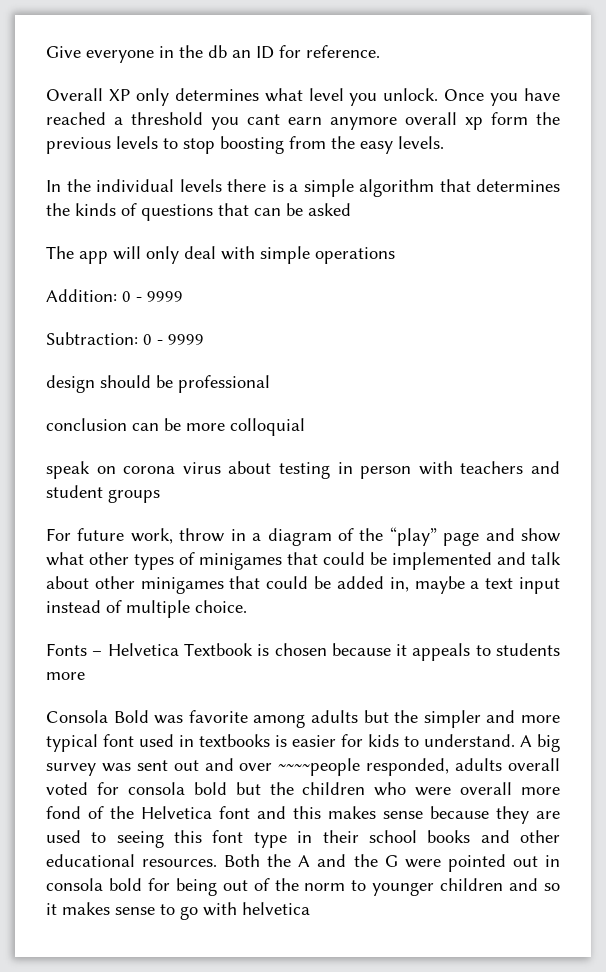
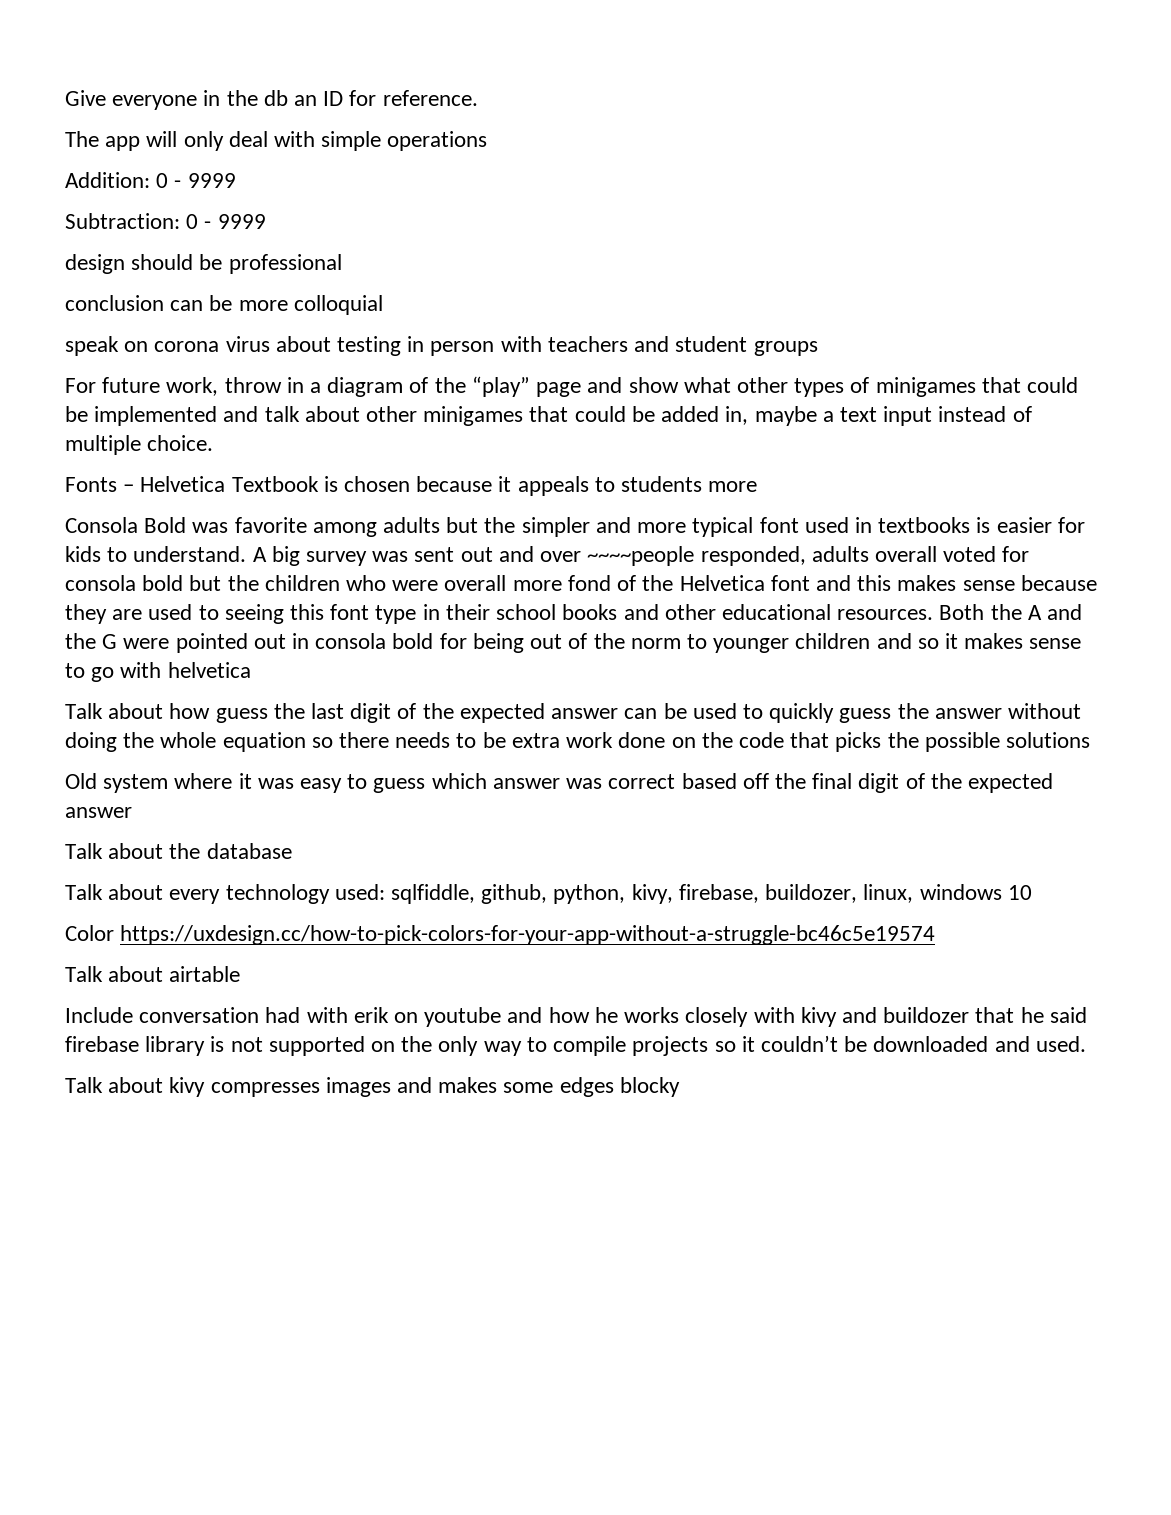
- Overall XP only determines what level you unlock. Once you have reached a threshold you cant earn anymore overall xp form the previous levels to stop boosting from the easy levels.
- In the individual levels there is a simple algorithm that determines the kinds of questions that can be asked
+ Talk about how guess the last digit of the expected answer can be used to quickly guess the answer without doing the whole equation so there needs to be extra work done on the code that picks the possible solutions
+ Old system where it was easy to guess which answer was correct based off the final digit of the expected answer
+ Talk about the database
+ Talk about every technology used: sqlfiddle, github, python, kivy, firebase, buildozer, linux, windows 10
+ Color https://uxdesign.cc/how-to-pick-colors-for-your-app-without-a-struggle-bc46c5e19574
+ Talk about airtable
+ Include conversation had with erik on youtube and how he works closely with kivy and buildozer that he said firebase library is not supported on the only way to compile projects so it couldn’t be downloaded and used.
+ Talk about kivy compresses images and makes some edges blocky

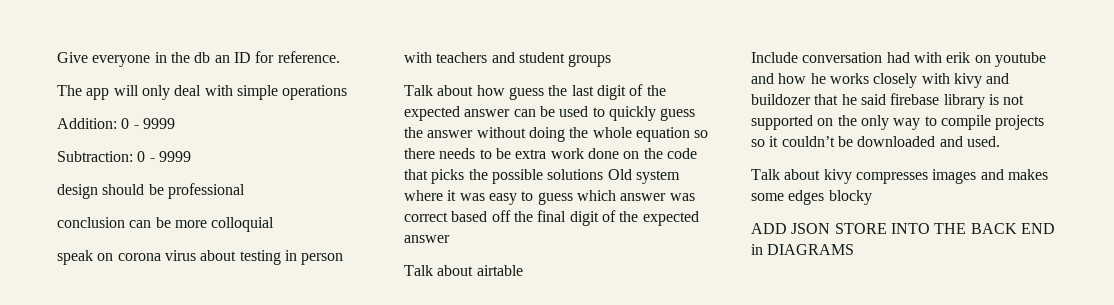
- For future work, throw in a diagram of the “play” page and show what other types of minigames that could be implemented and talk about other minigames that could be added in, maybe a text input instead of multiple choice.
- Fonts – Helvetica Textbook is chosen because it appeals to students more
- Consola Bold was favorite among adults but the simpler and more typical font used in textbooks is easier for kids to understand. A big survey was sent out and over ~~~~people responded, adults overall voted for consola bold but the children who were overall more fond of the Helvetica font and this makes sense because they are used to seeing this font type in their school books and other educational resources. Both the A and the G were pointed out in consola bold for being out of the norm to younger children and so it makes sense to go with helvetica
- Talk about how guess the last digit of the expected answer can be used to quickly guess the answer without doing the whole equation so there needs to be extra work done on the code that picks the possible solutions
- Old system where it was easy to guess which answer was correct based off the final digit of the expected answer
+ Talk about how guess the last digit of the expected answer can be used to quickly guess the answer without doing the whole equation so there needs to be extra work done on the code that picks the possible solutions Old system where it was easy to guess which answer was correct based off the final digit of the expected answer
- Talk about the database
- Talk about every technology used: sqlfiddle, github, python, kivy, firebase, buildozer, linux, windows 10
- Color https://uxdesign.cc/how-to-pick-colors-for-your-app-without-a-struggle-bc46c5e19574
+ ADD JSON STORE INTO THE BACK END in DIAGRAMS

